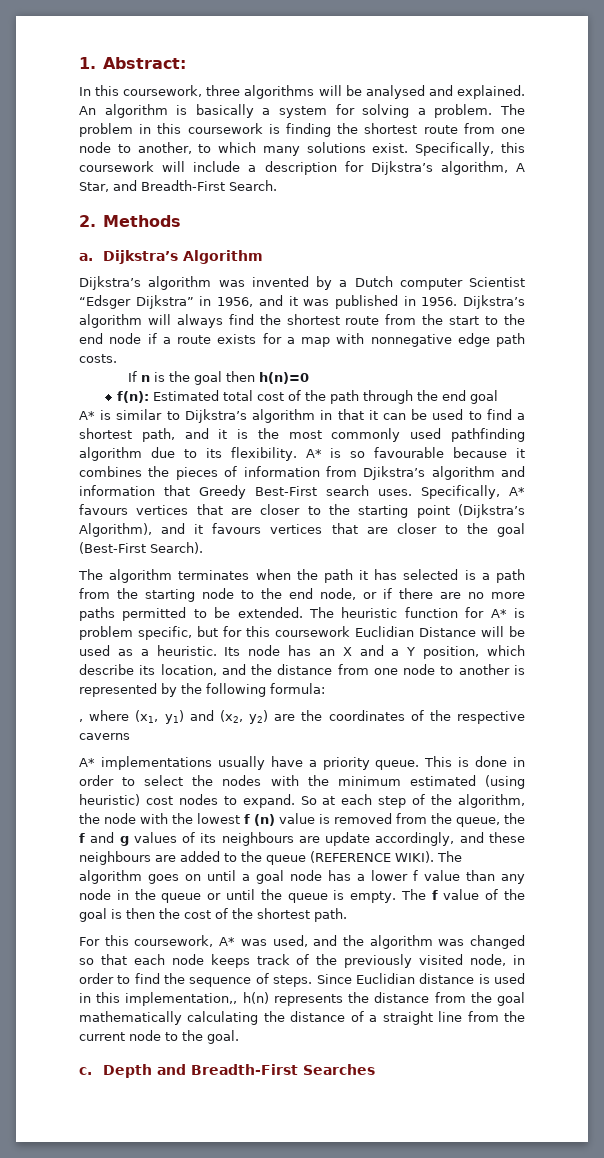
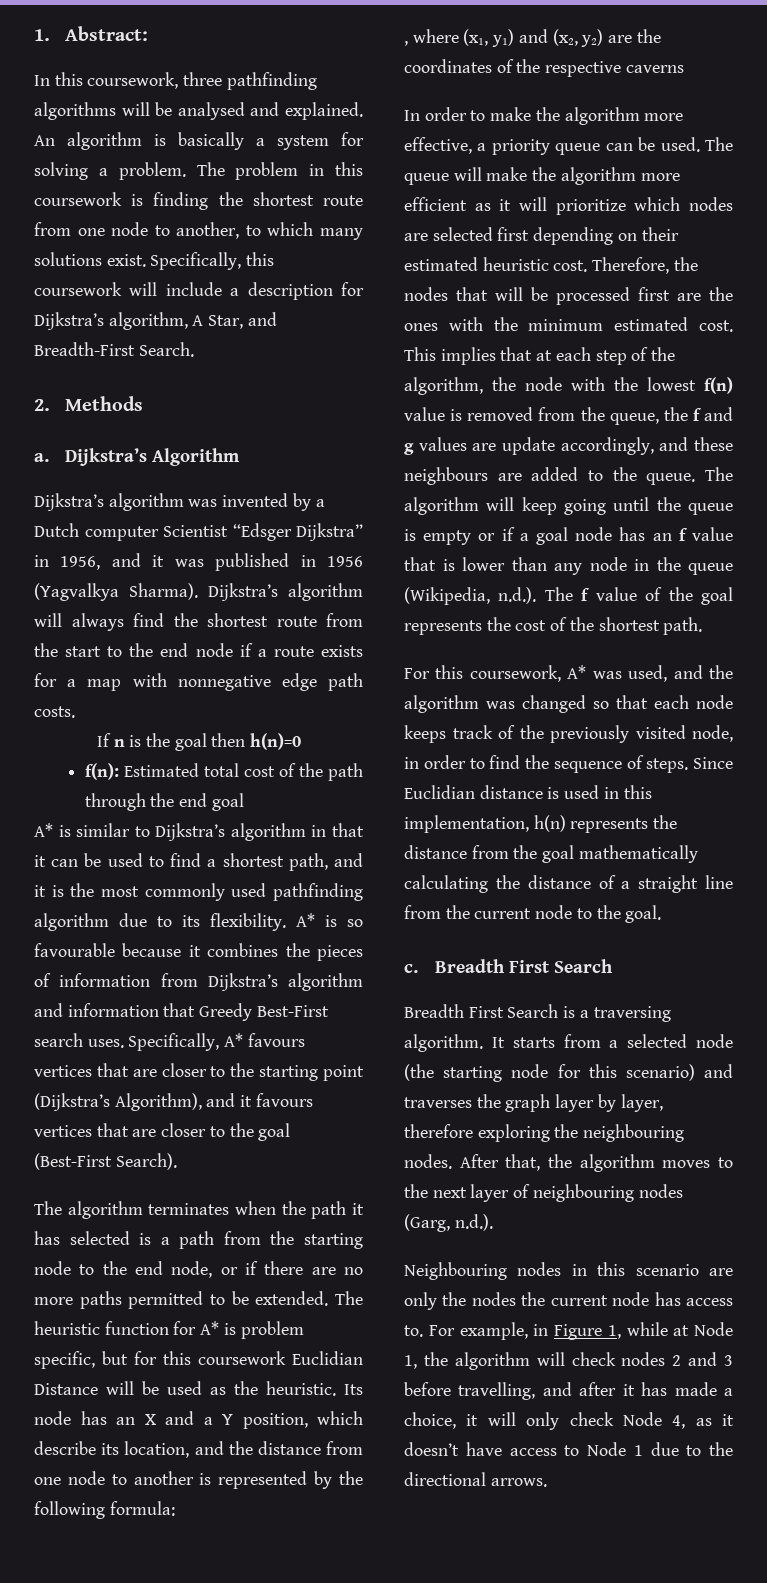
- In this coursework, three algorithms will be analysed and explained.
+ In this coursework, three pathfinding algorithms will be analysed and explained.
- Dijkstra’s algorithm was invented by a Dutch computer Scientist “Edsger Dijkstra” in 1956, and it was published in 1956.
+ Dijkstra’s algorithm was invented by a Dutch computer Scientist “Edsger Dijkstra” in 1956, and it was published in 1956 (Yagvalkya Sharma).
- A* is so favourable because it combines the pieces of information from Djikstra’s algorithm and information that Greedy Best-First search uses.
+ A* is so favourable because it combines the pieces of information from Dijkstra’s algorithm and information that Greedy Best-First search uses.
- The heuristic function for A* is problem specific, but for this coursework Euclidian Distance will be used as a heuristic.
+ The heuristic function for A* is problem specific, but for this coursework Euclidian Distance will be used as the heuristic.
- A* implementations usually have a priority queue. This is done in order to select the nodes with the minimum estimated (using heuristic) cost nodes to expand. So at each step of the algorithm, the node with the lowest f (n) value is removed from the queue, the f and g values of its neighbours are update accordingly, and these neighbours are added to the queue (REFERENCE WIKI). The algorithm goes on until a goal node has a lower f value than any node in the queue or until the queue is empty. The f value of the goal is then the cost of the shortest path.
+ In order to make the algorithm more effective, a priority queue can be used. The queue will make the algorithm more efficient as it will prioritize which nodes are selected first depending on their estimated heuristic cost. Therefore, the nodes that will be processed first are the ones with the minimum estimated cost. This implies that at each step of the algorithm, the node with the lowest f(n) value is removed from the queue, the f and g values are update accordingly, and these neighbours are added to the queue. The algorithm will keep going until the queue is empty or if a goal node has an f value that is lower than any node in the queue (Wikipedia, n.d.). The f value of the goal represents the cost of the shortest path.
- Since Euclidian distance is used in this implementation,, h(n) represents the distance from the goal mathematically calculating the distance of a straight line from the current node to the goal.
+ Since Euclidian distance is used in this implementation, h(n) represents the distance from the goal mathematically calculating the distance of a straight line from the current node to the goal.
- c. Depth and Breadth-First Searches
+ c. Breadth First Search
+ Breadth First Search is a traversing algorithm. It starts from a selected node (the starting node for this scenario) and traverses the graph layer by layer, therefore exploring the neighbouring nodes. After that, the algorithm moves to the next layer of neighbouring nodes (Garg, n.d.).
+ Neighbouring nodes in this scenario are only the nodes the current node has access to. For example, in Figure 1, while at Node 1, the algorithm will check nodes 2 and 3 before travelling, and after it has made a choice, it will only check Node 4, as it doesn’t have access to Node 1 due to the directional arrows.

